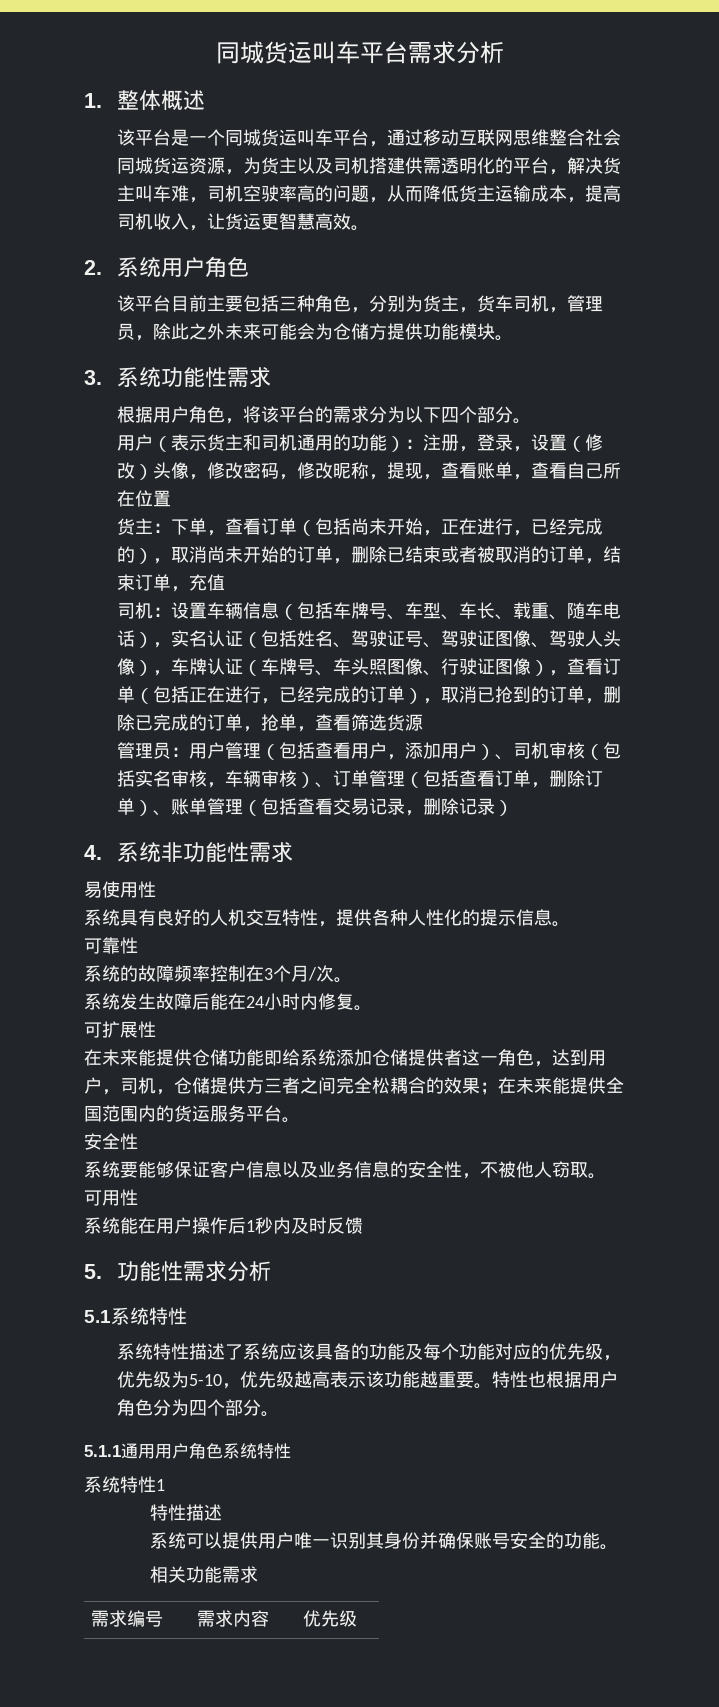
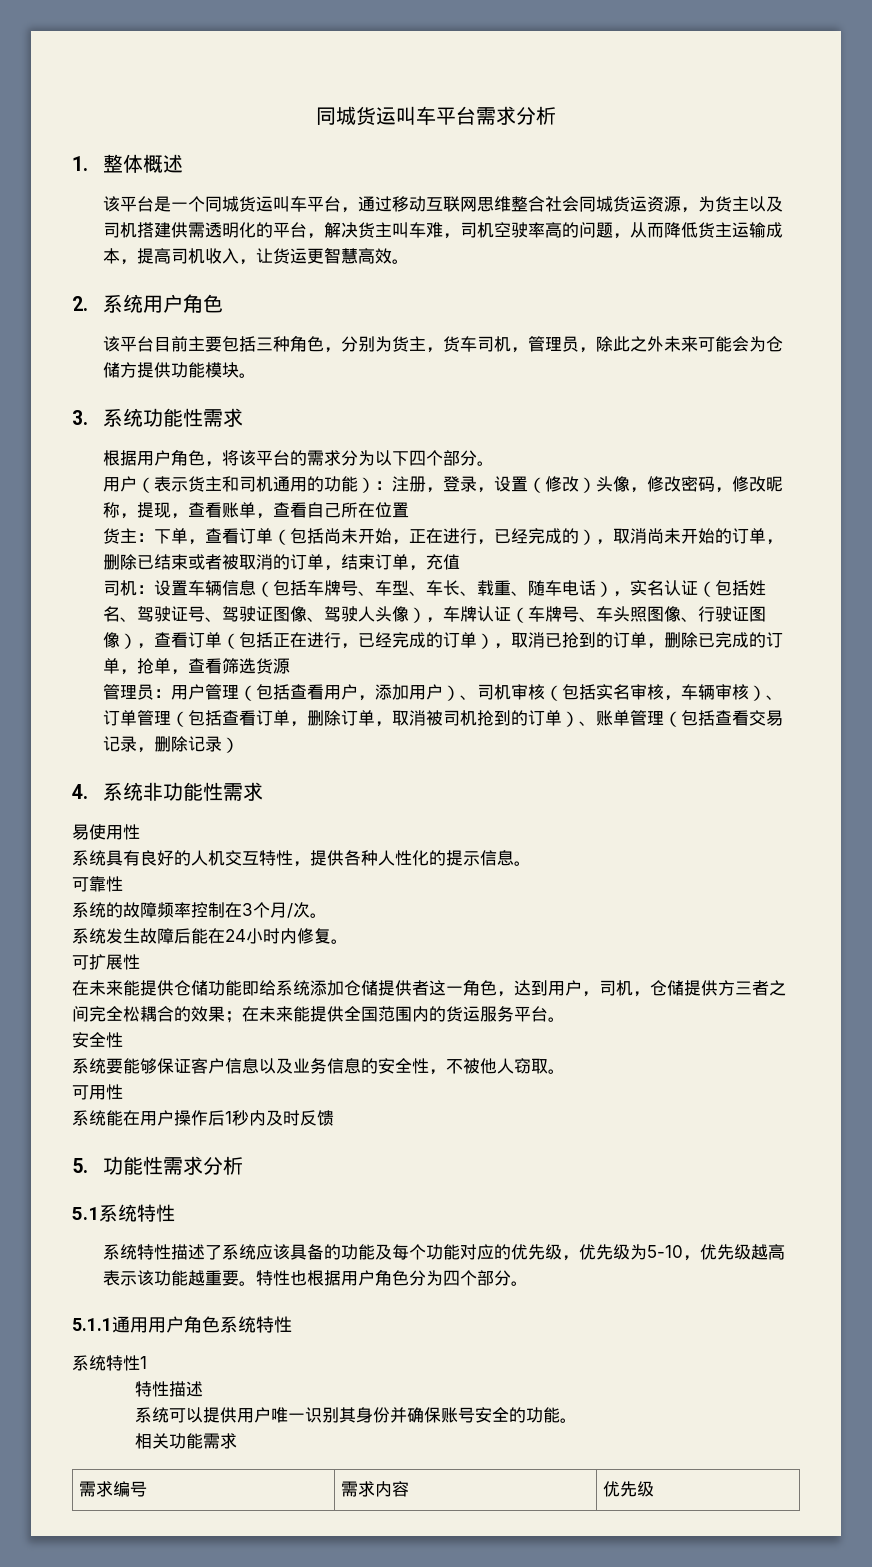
- 管理员：用户管理（包括查看用户，添加用户）、司机审核（包括实名审核，车辆审核）、订单管理（包括查看订单，删除订单）、账单管理（包括查看交易记录，删除记录）
+ 管理员：用户管理（包括查看用户，添加用户）、司机审核（包括实名审核，车辆审核）、订单管理（包括查看订单，删除订单，取消被司机抢到的订单）、账单管理（包括查看交易记录，删除记录）

